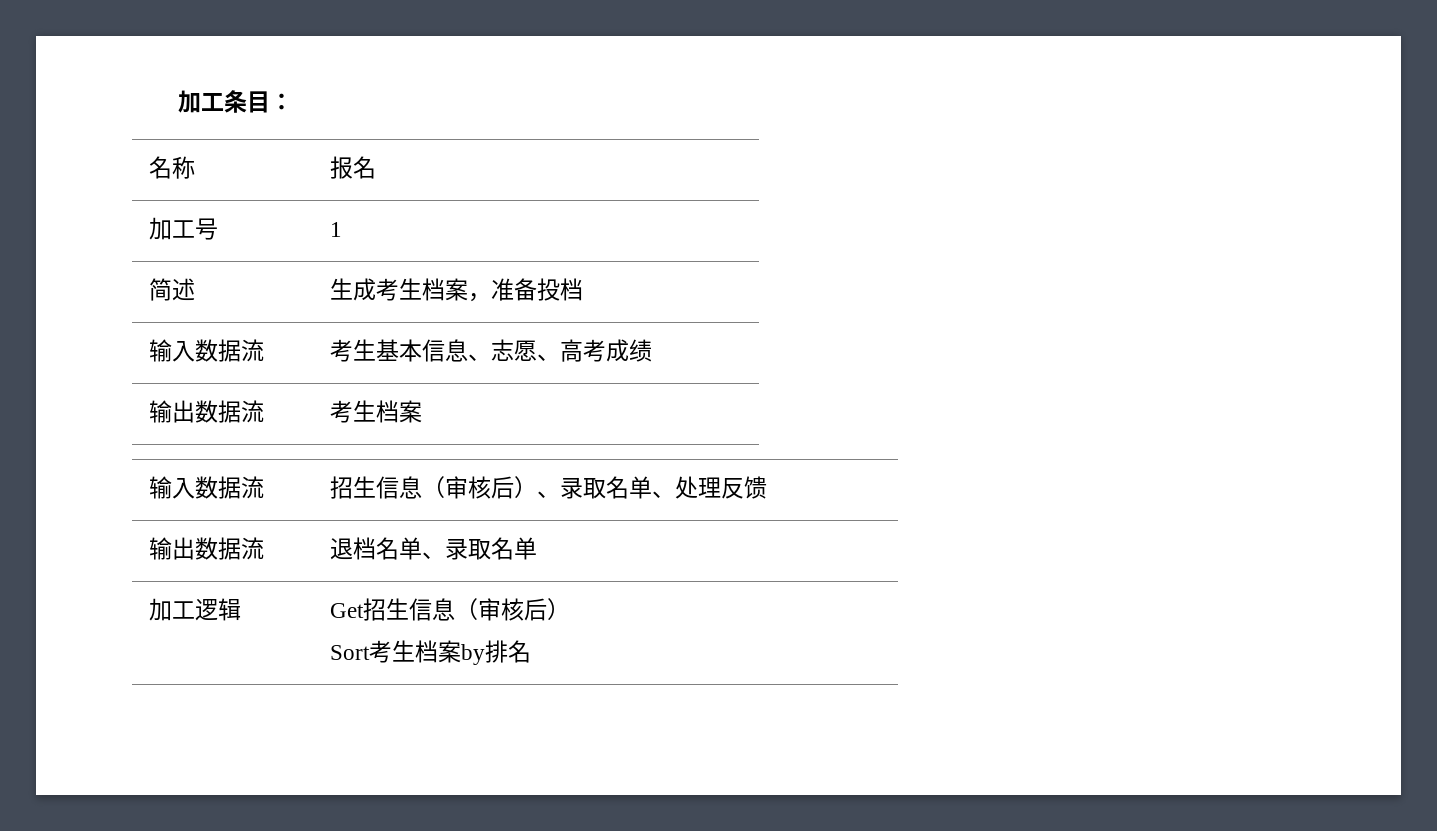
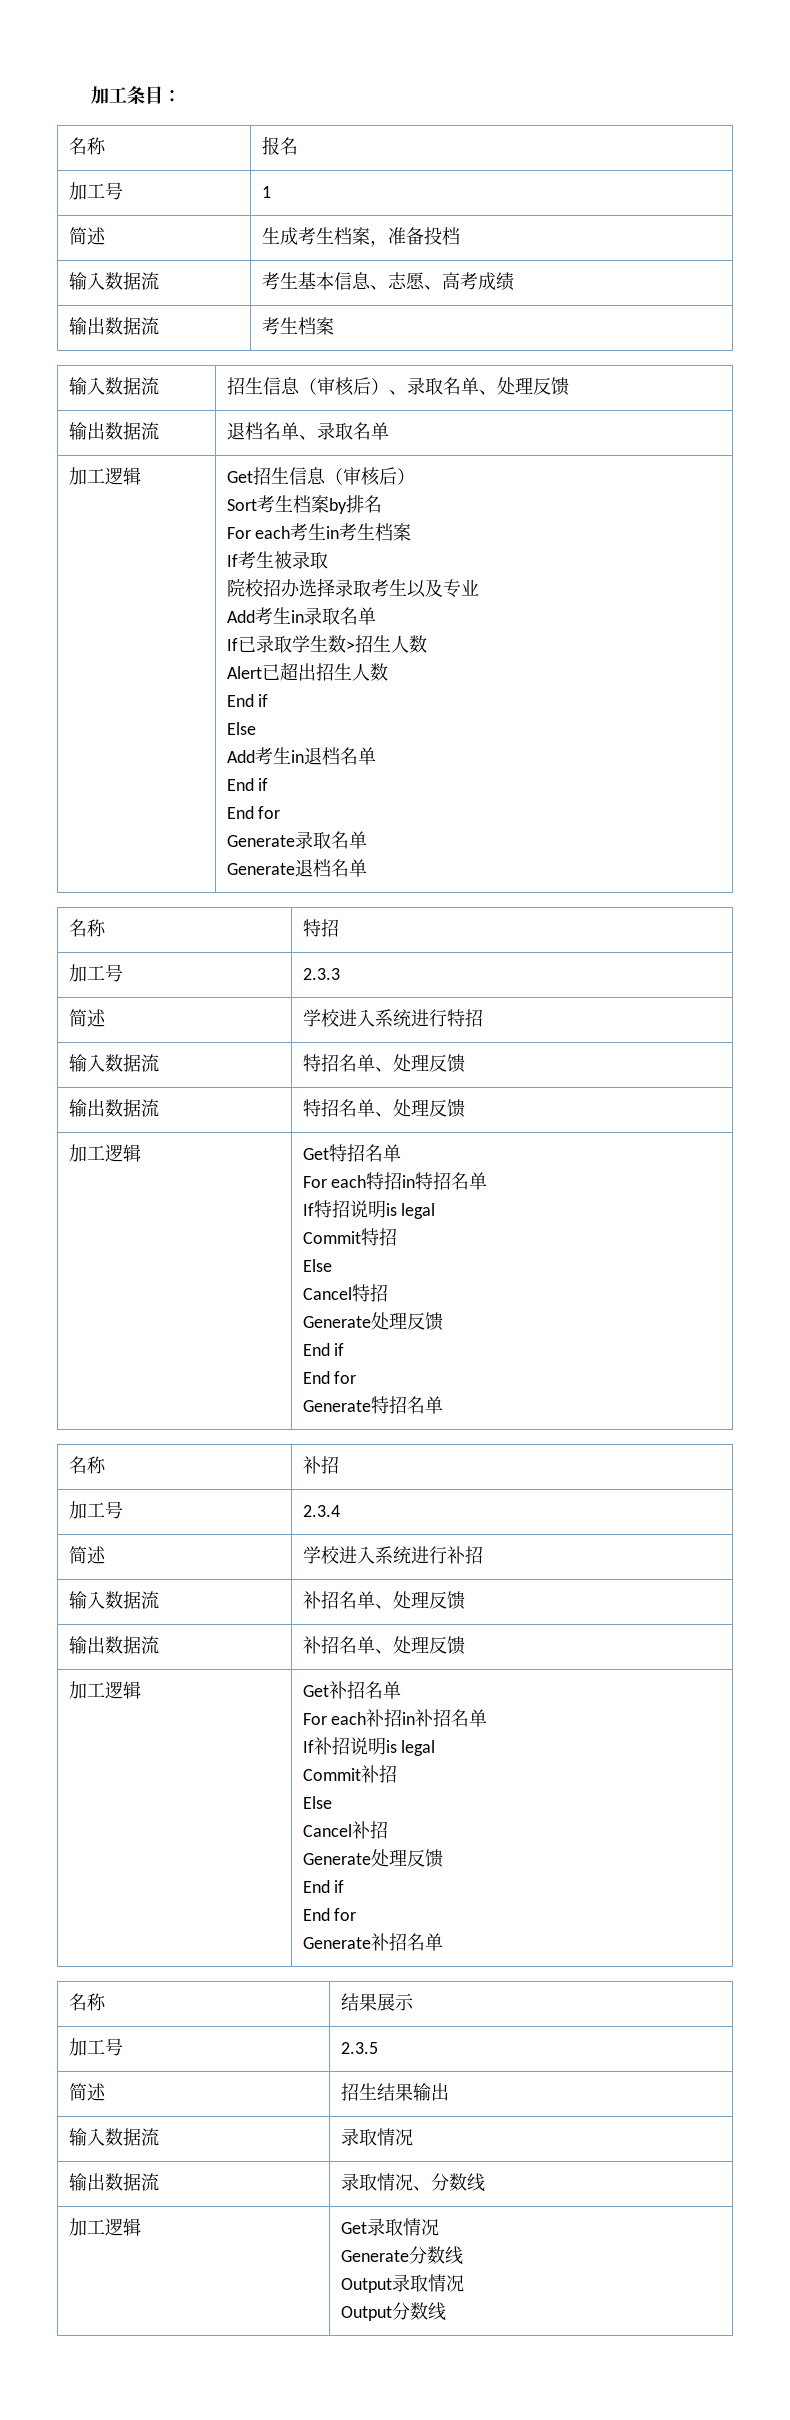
+ For each考生in考生档案
+ If考生被录取
+ 院校招办选择录取考生以及专业
+ Add考生in录取名单
+ If已录取学生数>招生人数
+ Alert已超出招生人数
+ End if
+ Else
+ Add考生in退档名单
+ End if
+ End for
+ Generate录取名单
+ Generate退档名单
+ 名称 | 特招
+ 加工号 | 2.3.3
+ 简述 | 学校进入系统进行特招
+ 输入数据流 | 特招名单、处理反馈
+ 输出数据流 | 特招名单、处理反馈
+ 加工逻辑 | Get特招名单
+ For each特招in特招名单
+ If特招说明is legal
+ Commit特招
+ Else
+ Cancel特招
+ Generate处理反馈
+ End if
+ End for
+ Generate特招名单
+ 名称 | 补招
+ 加工号 | 2.3.4
+ 简述 | 学校进入系统进行补招
+ 输入数据流 | 补招名单、处理反馈
+ 输出数据流 | 补招名单、处理反馈
+ 加工逻辑 | Get补招名单
+ For each补招in补招名单
+ If补招说明is legal
+ Commit补招
+ Else
+ Cancel补招
+ Generate处理反馈
+ End if
+ End for
+ Generate补招名单
+ 名称 | 结果展示
+ 加工号 | 2.3.5
+ 简述 | 招生结果输出
+ 输入数据流 | 录取情况
+ 输出数据流 | 录取情况、分数线
+ 加工逻辑 | Get录取情况
+ Generate分数线
+ Output录取情况
+ Output分数线

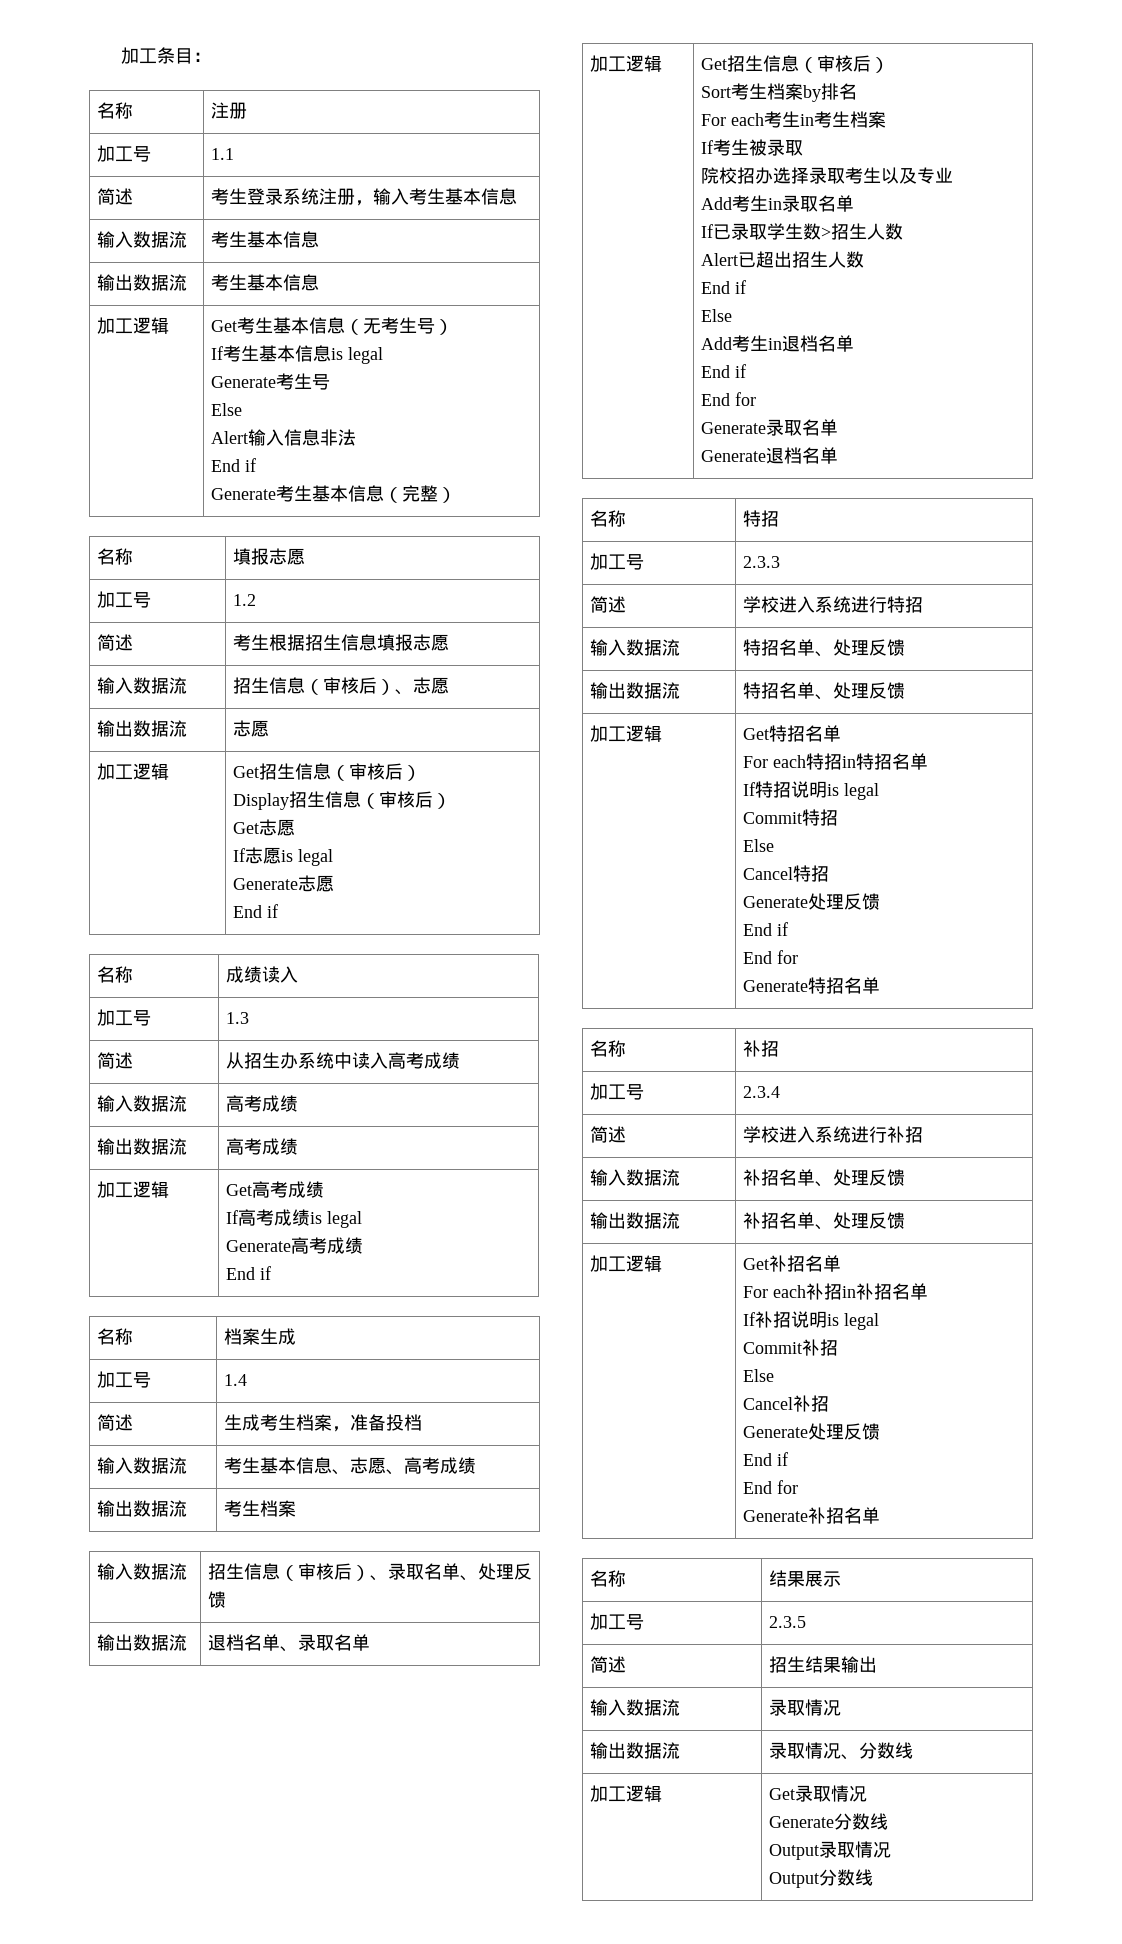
- 名称 | 报名
- 加工号 | 1
+ 名称 | 注册
+ 加工号 | 1.1
+ 简述 | 考生登录系统注册，输入考生基本信息
+ 输入数据流 | 考生基本信息
+ 输出数据流 | 考生基本信息
+ 加工逻辑 | Get考生基本信息（无考生号）
+ If考生基本信息is legal
+ Generate考生号
+ Else
+ Alert输入信息非法
+ End if
+ Generate考生基本信息（完整）
+ 名称 | 填报志愿
+ 加工号 | 1.2
+ 简述 | 考生根据招生信息填报志愿
+ 输入数据流 | 招生信息（审核后）、志愿
+ 输出数据流 | 志愿
+ 加工逻辑 | Get招生信息（审核后）
+ Display招生信息（审核后）
+ Get志愿
+ If志愿is legal
+ Generate志愿
+ End if
+ 名称 | 成绩读入
+ 加工号 | 1.3
+ 简述 | 从招生办系统中读入高考成绩
+ 输入数据流 | 高考成绩
+ 输出数据流 | 高考成绩
+ 加工逻辑 | Get高考成绩
+ If高考成绩is legal
+ Generate高考成绩
+ End if
+ 名称 | 档案生成
+ 加工号 | 1.4

